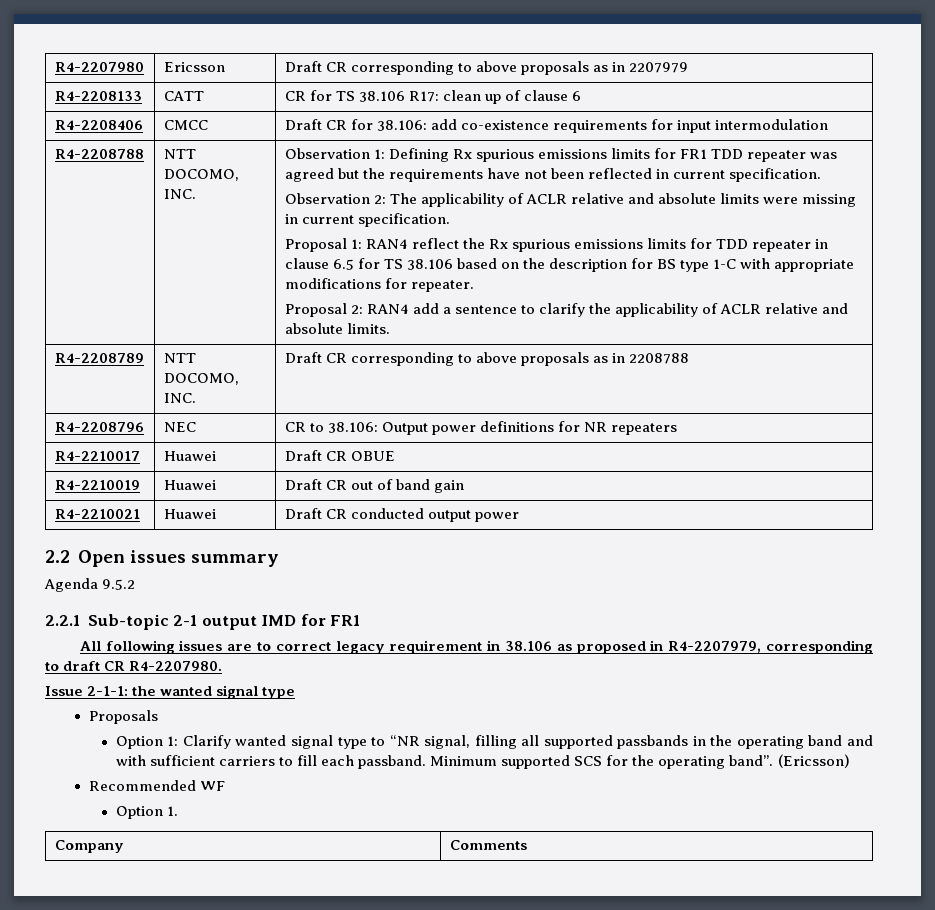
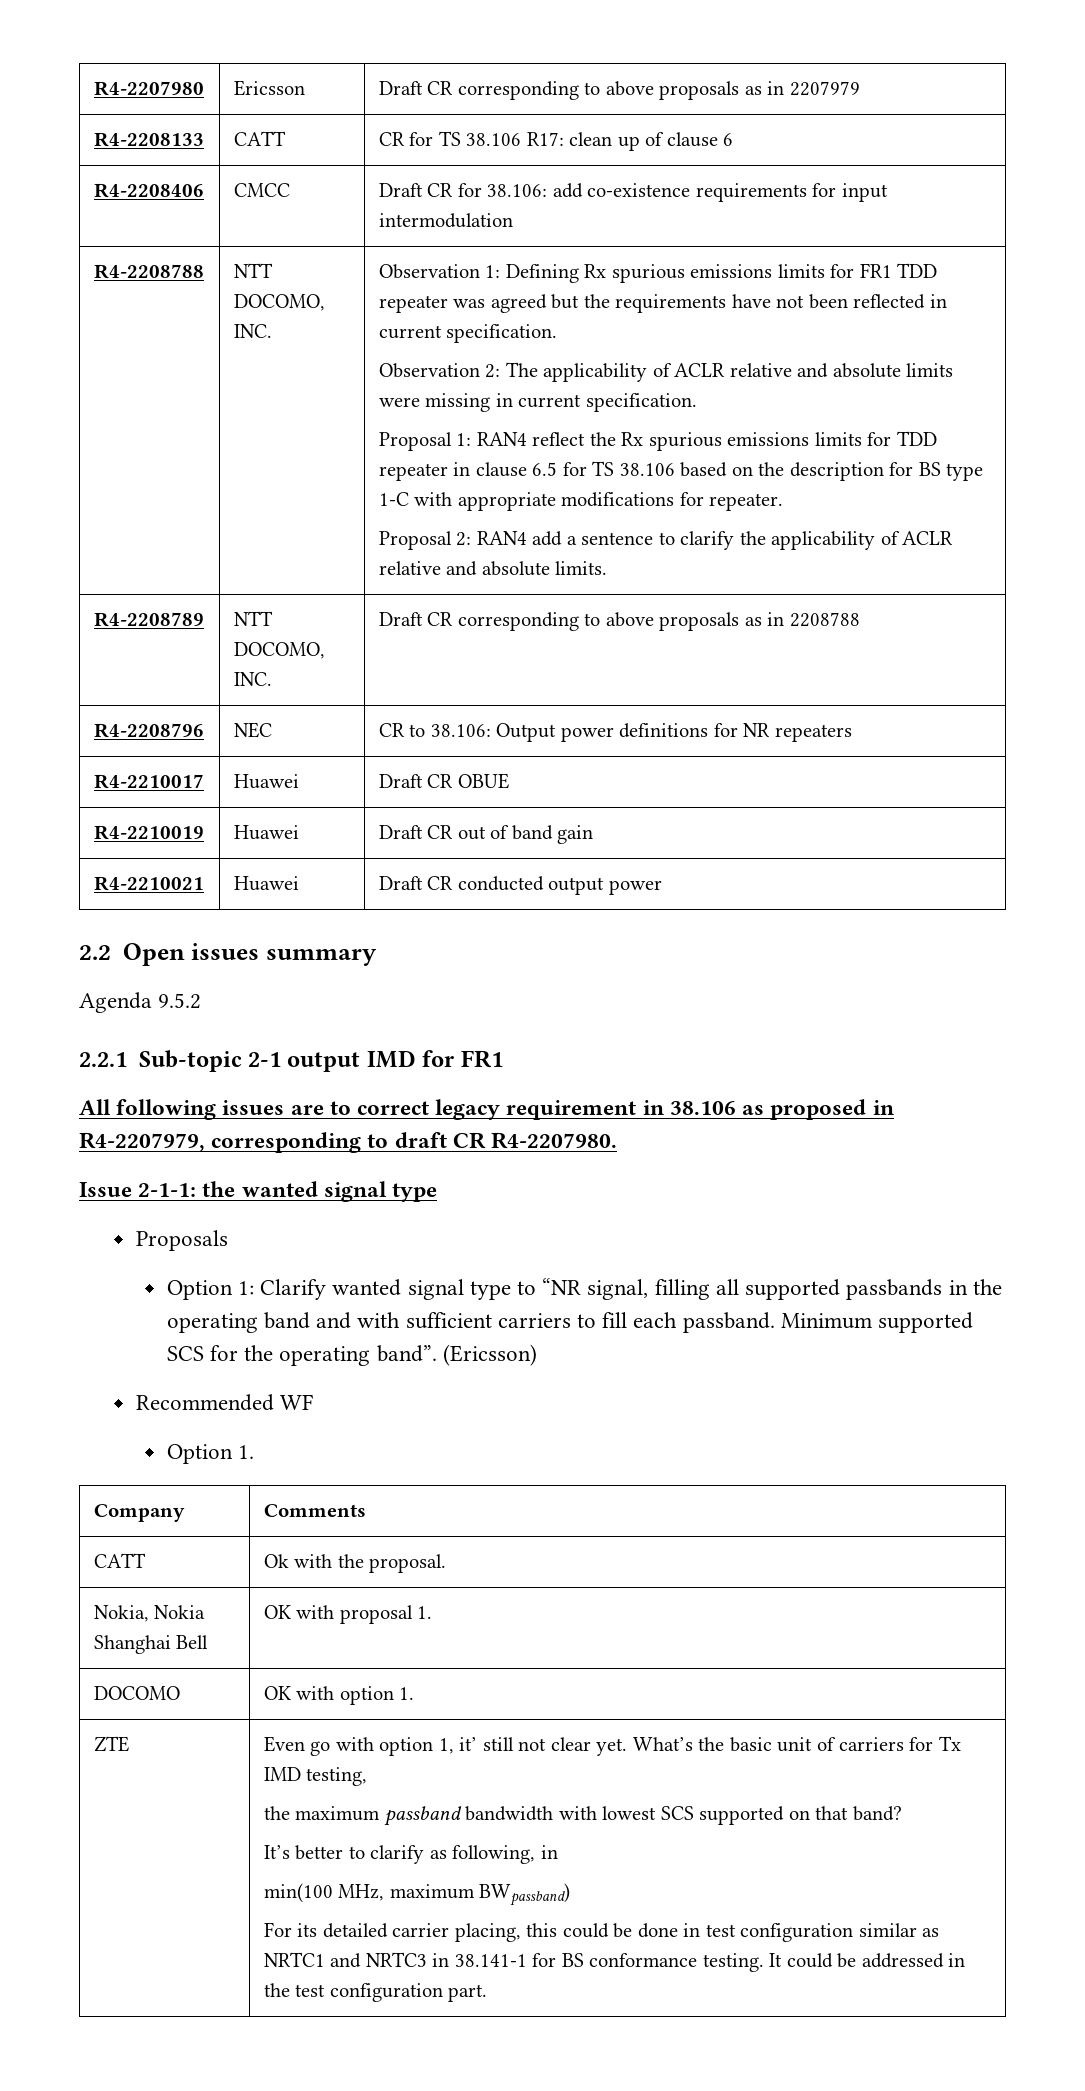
+ CATT | Ok with the proposal.
+ Nokia, Nokia Shanghai Bell | OK with proposal 1.
+ DOCOMO | OK with option 1.
+ ZTE | Even go with option 1, it’ still not clear yet. What’s the basic unit of carriers for Tx IMD testing,
+ the maximum passband bandwidth with lowest SCS supported on that band?
+ It’s better to clarify as following, in
+ min(100 MHz, maximum BWpassband)
+ For its detailed carrier placing, this could be done in test configuration similar as NRTC1 and NRTC3 in 38.141-1 for BS conformance testing. It could be addressed in the test configuration part.

